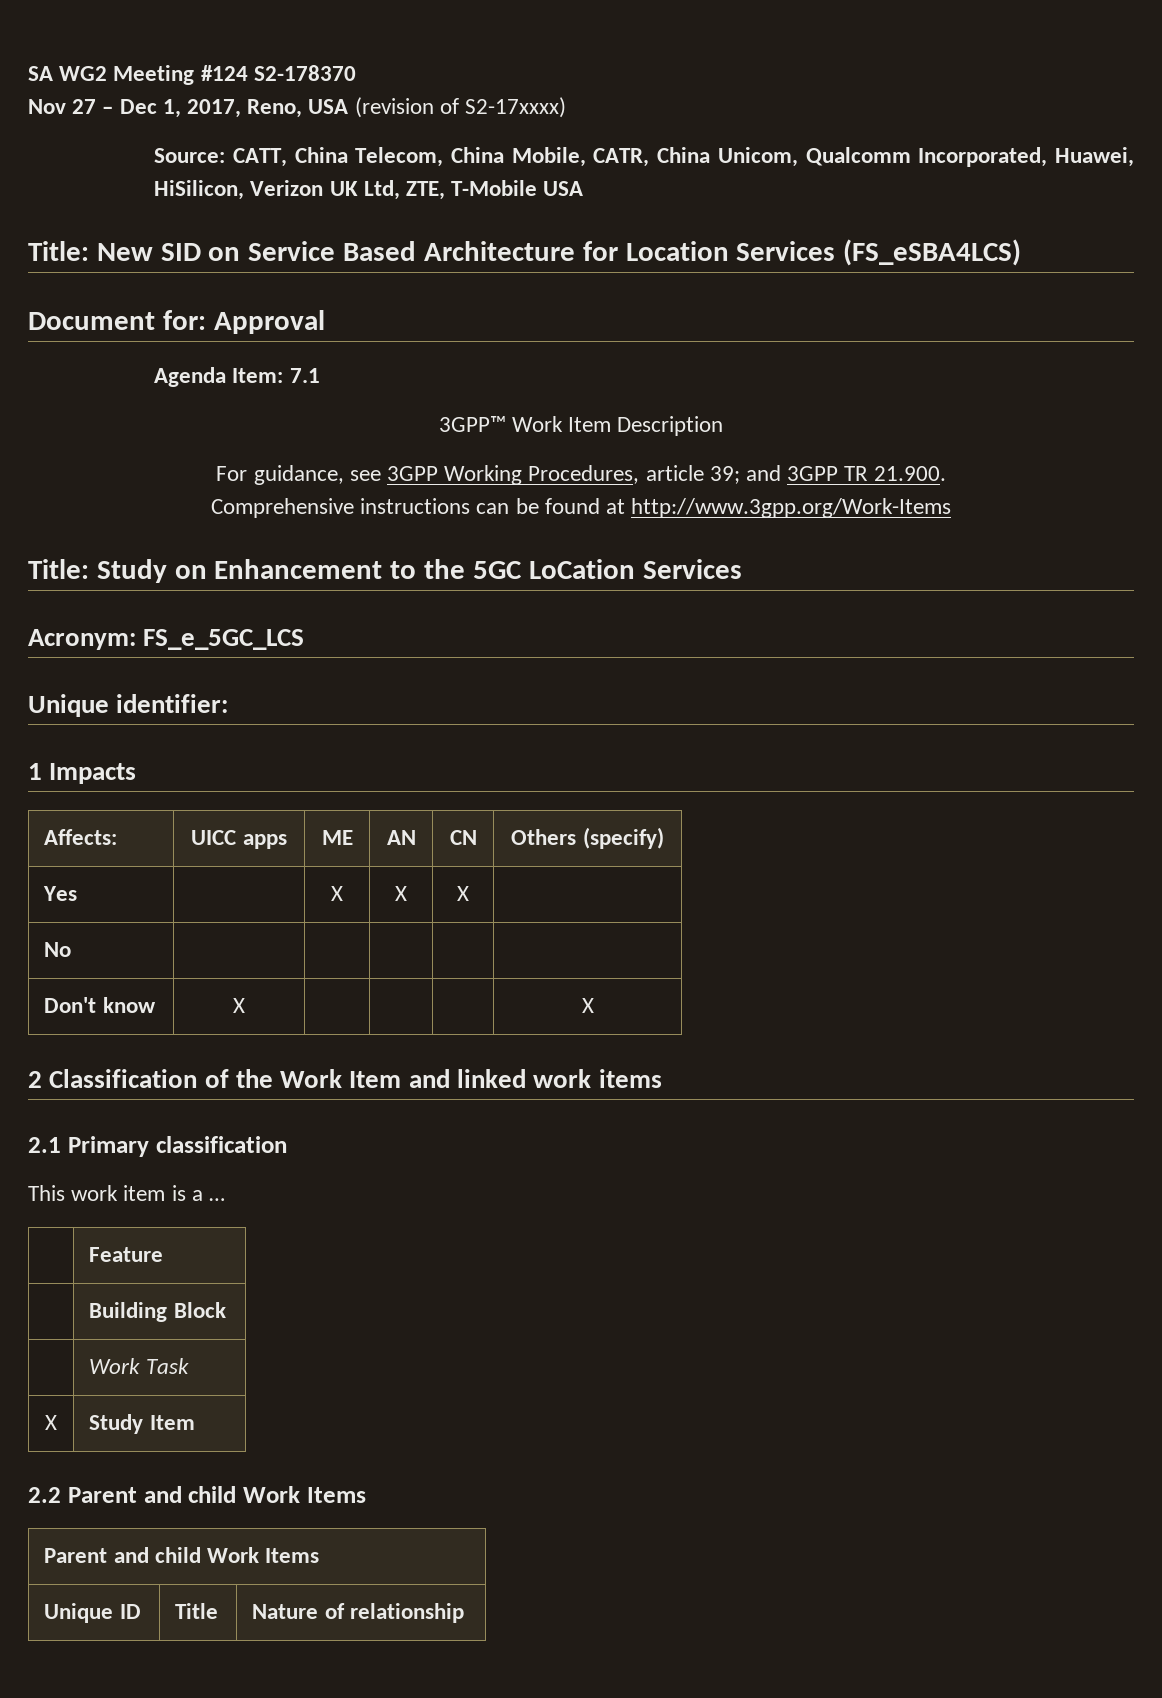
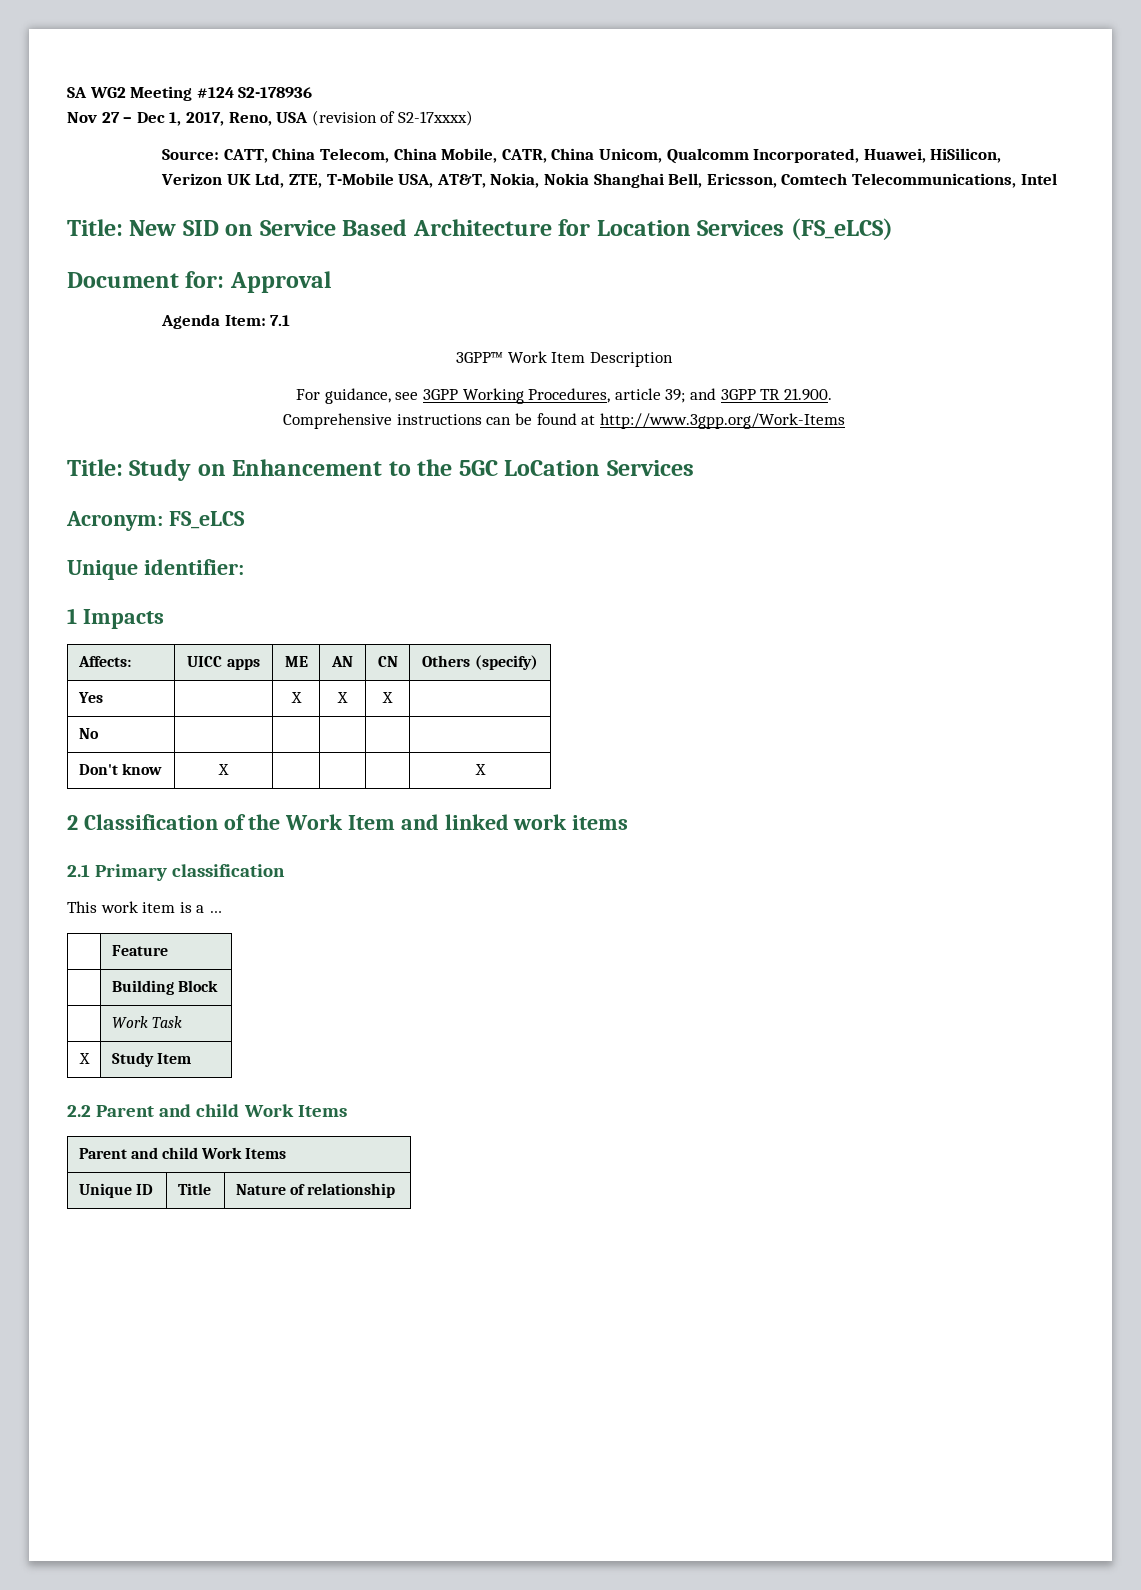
- SA WG2 Meeting #124 S2-178370
+ SA WG2 Meeting #124 S2-178936
- Source: CATT, China Telecom, China Mobile, CATR, China Unicom, Qualcomm Incorporated, Huawei, HiSilicon, Verizon UK Ltd, ZTE, T-Mobile USA
+ Source: CATT, China Telecom, China Mobile, CATR, China Unicom, Qualcomm Incorporated, Huawei, HiSilicon, Verizon UK Ltd, ZTE, T-Mobile USA, AT&T, Nokia, Nokia Shanghai Bell, Ericsson, Comtech Telecommunications, Intel
- Title: New SID on Service Based Architecture for Location Services (FS_eSBA4LCS)
+ Title: New SID on Service Based Architecture for Location Services (FS_eLCS)
- Acronym: FS_e_5GC_LCS
+ Acronym: FS_eLCS

